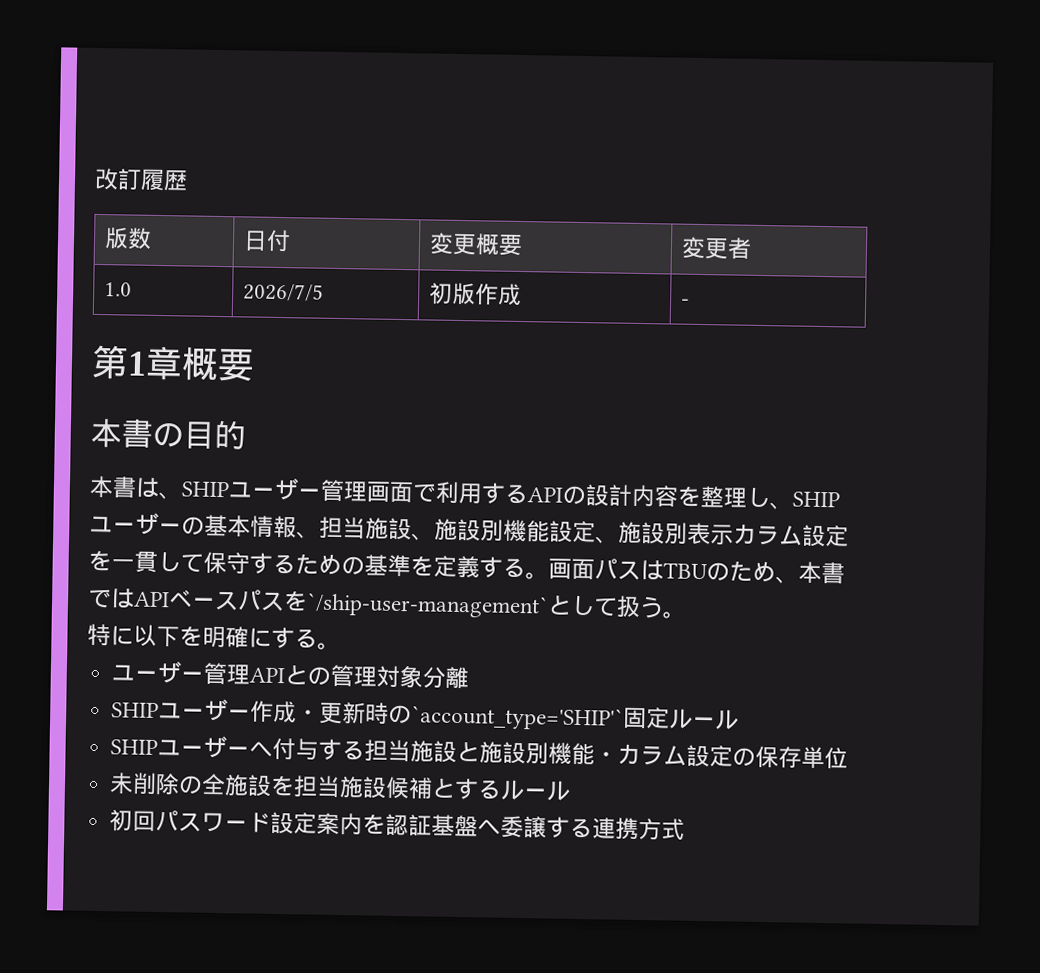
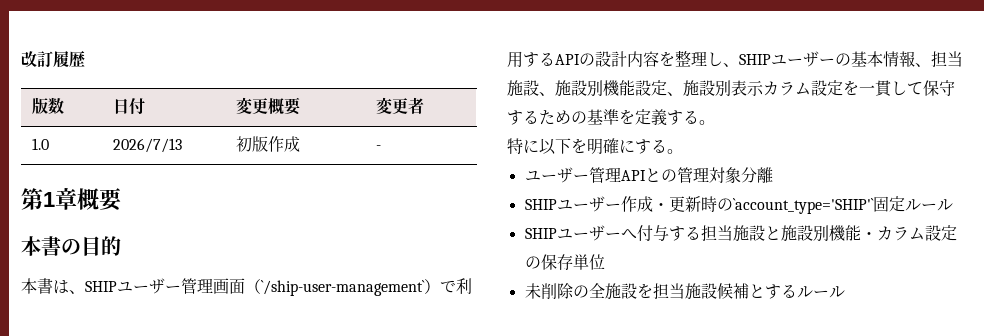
- 1.0 | 2026/7/5 | 初版作成 | -
+ 1.0 | 2026/7/13 | 初版作成 | -
- 本書は、SHIPユーザー管理画面で利用するAPIの設計内容を整理し、SHIPユーザーの基本情報、担当施設、施設別機能設定、施設別表示カラム設定を一貫して保守するための基準を定義する。画面パスはTBUのため、本書ではAPIベースパスを`/ship-user-management`として扱う。
+ 本書は、SHIPユーザー管理画面（`/ship-user-management`）で利用するAPIの設計内容を整理し、SHIPユーザーの基本情報、担当施設、施設別機能設定、施設別表示カラム設定を一貫して保守するための基準を定義する。
- 初回パスワード設定案内を認証基盤へ委譲する連携方式

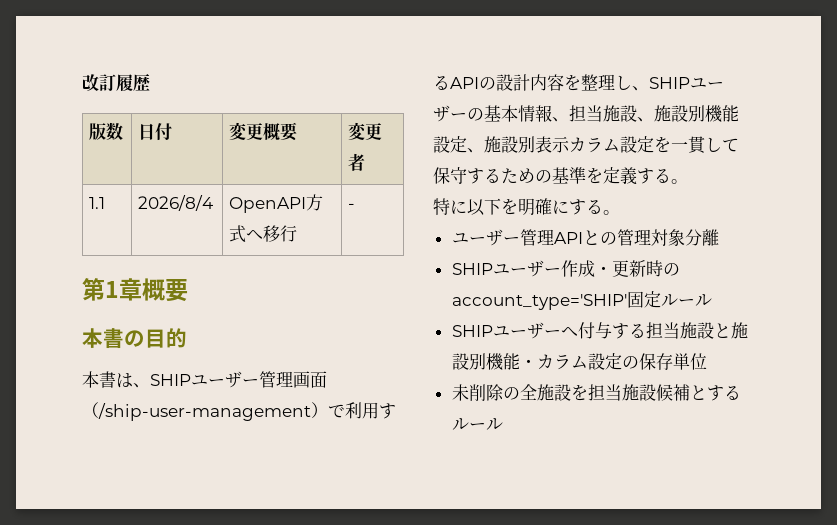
- 1.0 | 2026/7/13 | 初版作成 | -
+ 1.1 | 2026/8/4 | OpenAPI方式へ移行 | -
- 本書は、SHIPユーザー管理画面（`/ship-user-management`）で利用するAPIの設計内容を整理し、SHIPユーザーの基本情報、担当施設、施設別機能設定、施設別表示カラム設定を一貫して保守するための基準を定義する。
+ 本書は、SHIPユーザー管理画面（/ship-user-management）で利用するAPIの設計内容を整理し、SHIPユーザーの基本情報、担当施設、施設別機能設定、施設別表示カラム設定を一貫して保守するための基準を定義する。
- SHIPユーザー作成・更新時の`account_type='SHIP'`固定ルール
+ SHIPユーザー作成・更新時のaccount_type='SHIP'固定ルール

